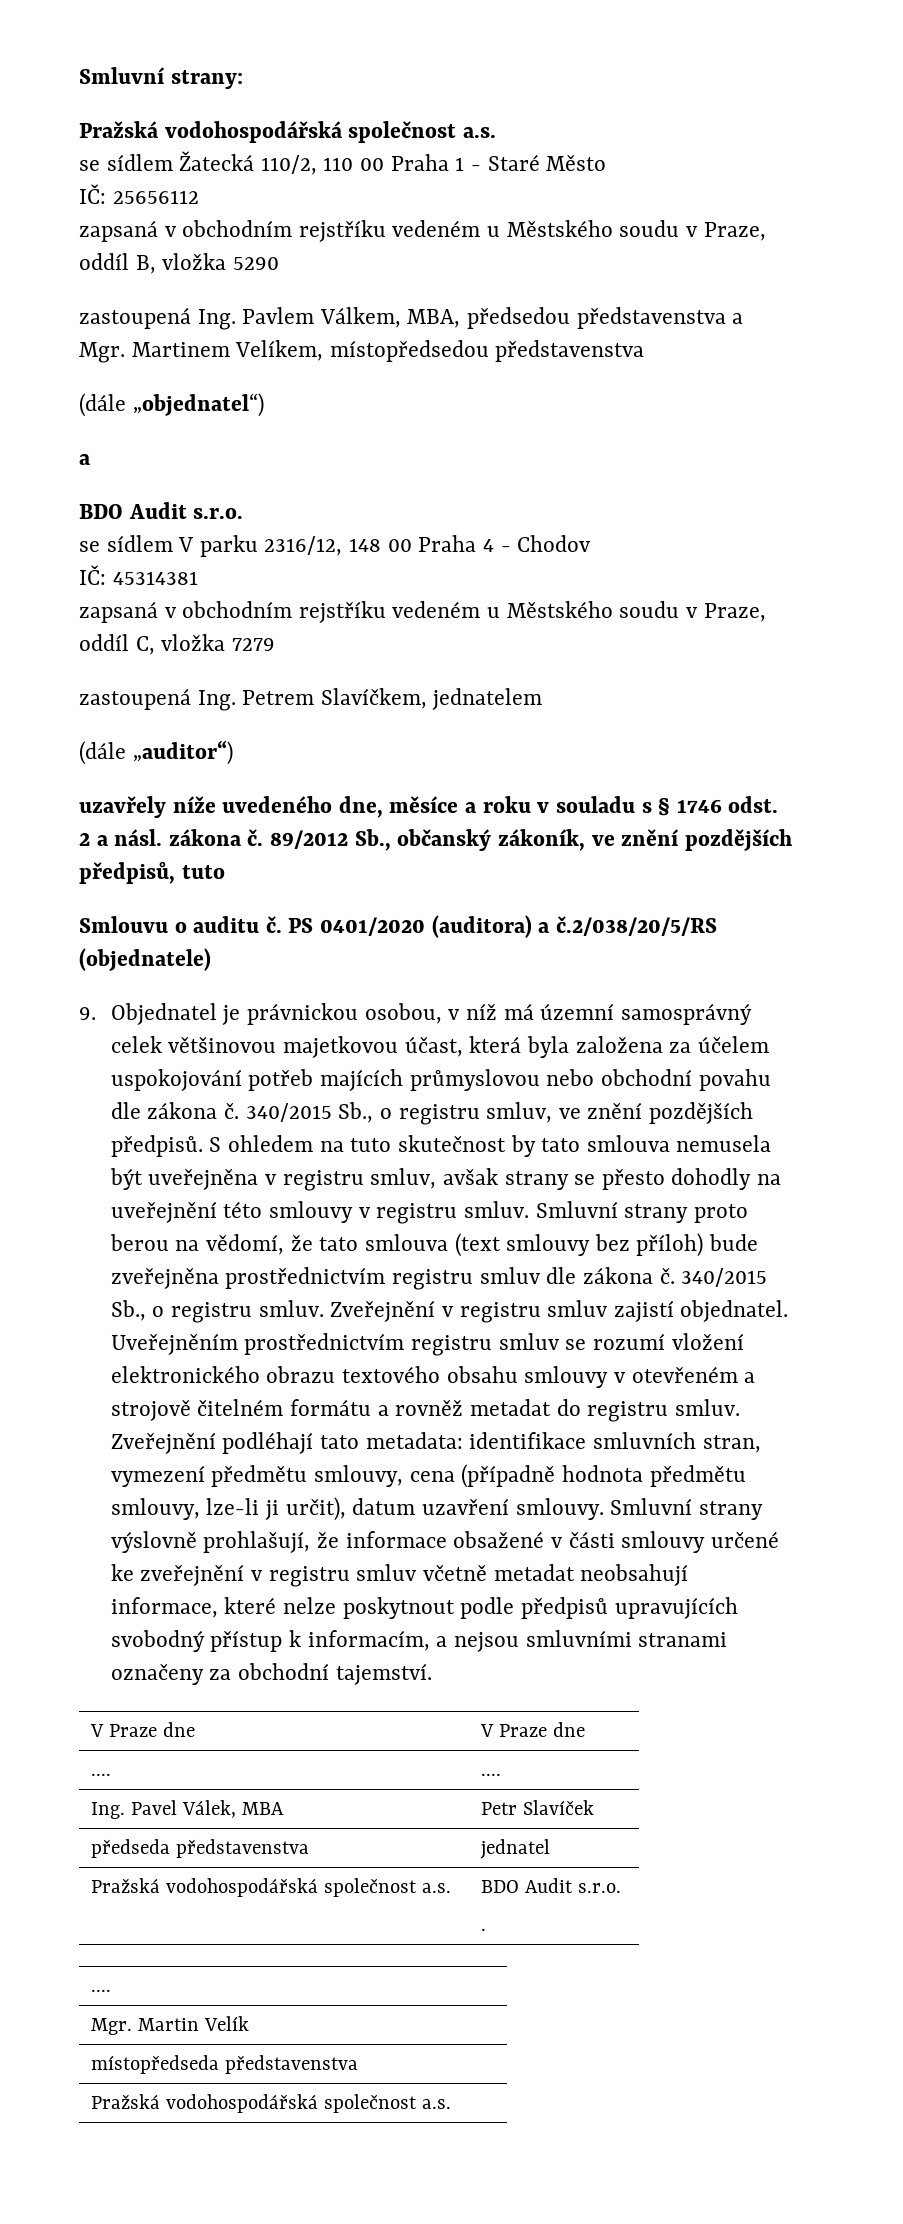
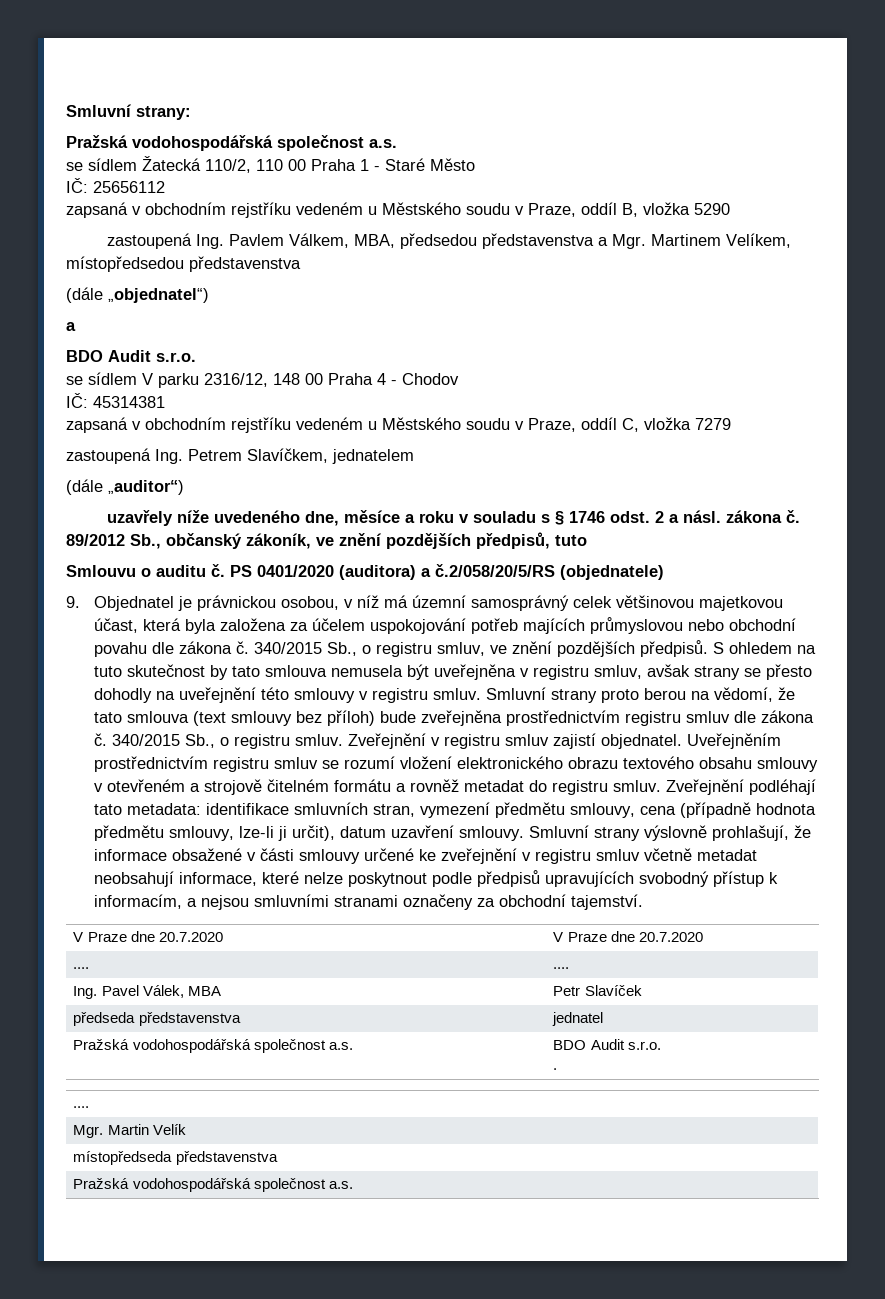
- PS 0401/2020 (auditora) a č.2/038/20/5/RS (objednatele)
+ PS 0401/2020 (auditora) a č.2/058/20/5/RS (objednatele)
- V Praze dne | V Praze dne
+ V Praze dne 20.7.2020 | V Praze dne 20.7.2020

